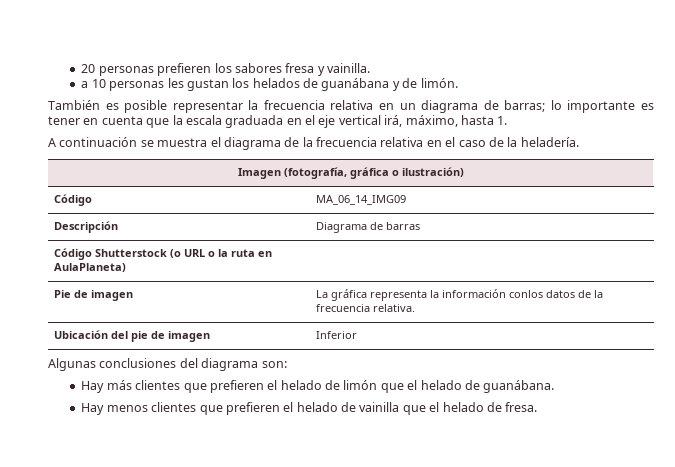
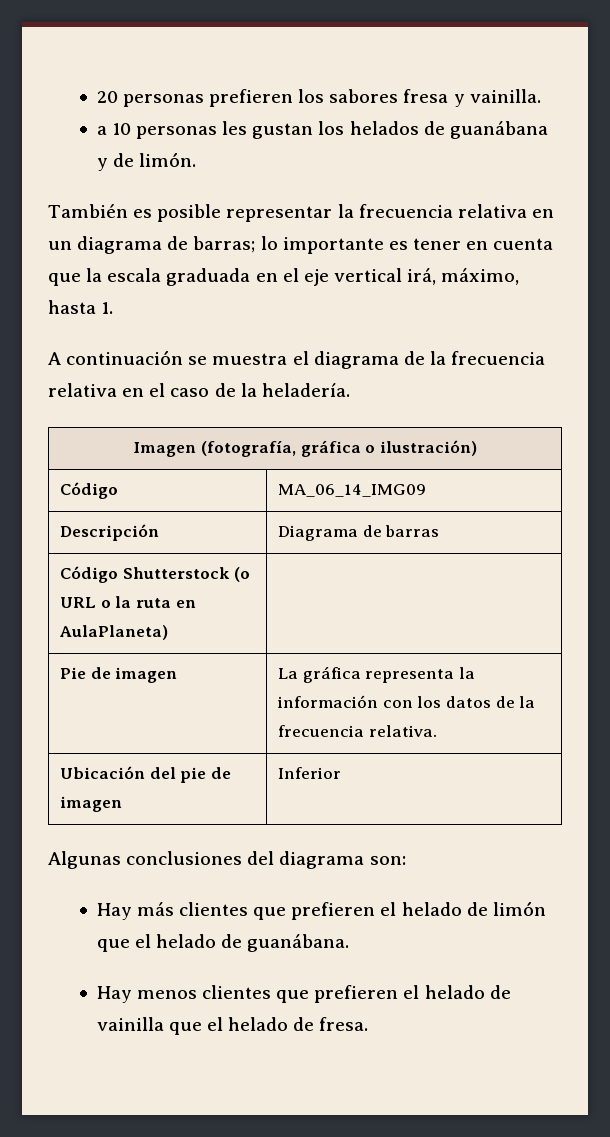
- Pie de imagen | La gráfica representa la información conlos datos de la frecuencia relativa.
+ Pie de imagen | La gráfica representa la información con los datos de la frecuencia relativa.

